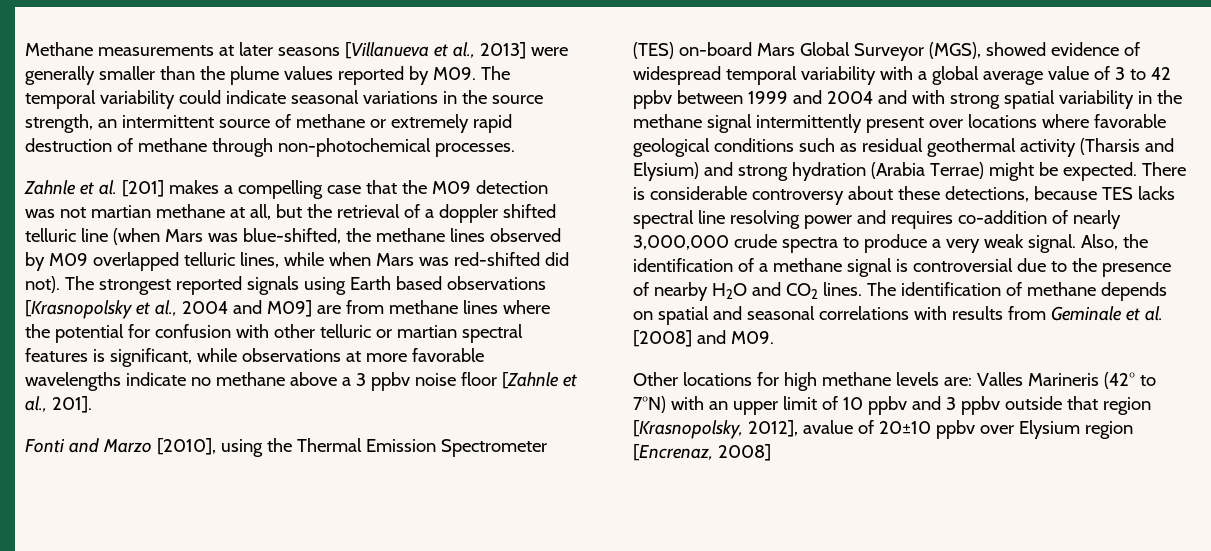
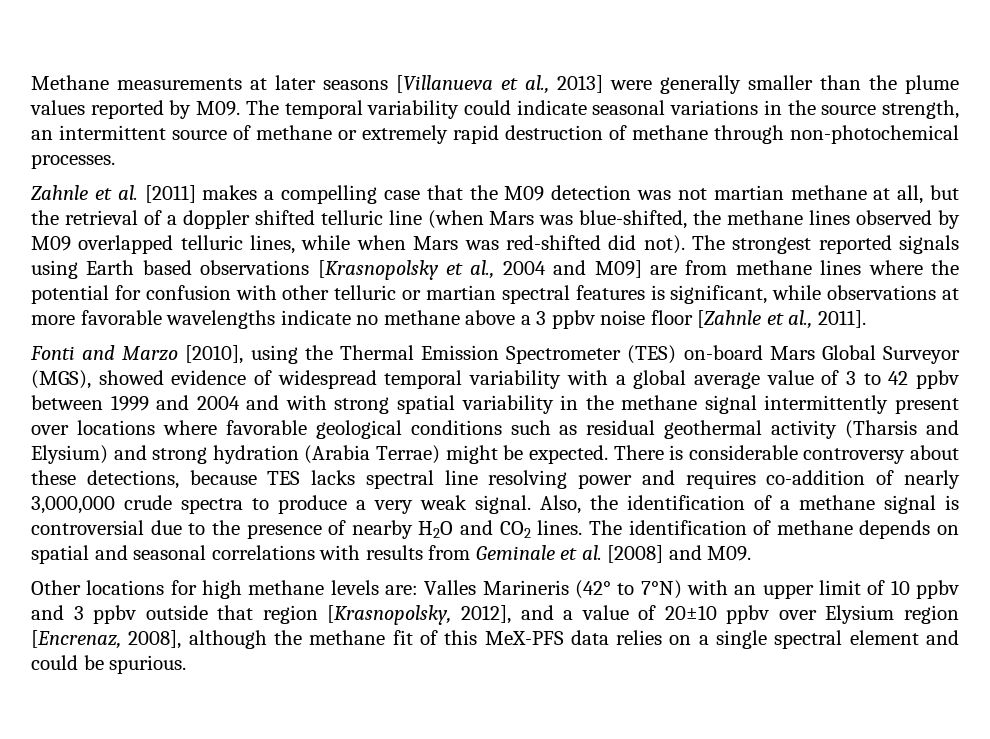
- Zahnle et al. [201] makes a compelling case that the M09 detection was not martian methane at all, but the retrieval of a doppler shifted telluric line (when Mars was blue-shifted, the methane lines observed by M09 overlapped telluric lines, while when Mars was red-shifted did not).
+ Zahnle et al. [2011] makes a compelling case that the M09 detection was not martian methane at all, but the retrieval of a doppler shifted telluric line (when Mars was blue-shifted, the methane lines observed by M09 overlapped telluric lines, while when Mars was red-shifted did not).
- The strongest reported signals using Earth based observations [Krasnopolsky et al., 2004 and M09] are from methane lines where the potential for confusion with other telluric or martian spectral features is significant, while observations at more favorable wavelengths indicate no methane above a 3 ppbv noise floor [Zahnle et al., 201].
+ The strongest reported signals using Earth based observations [Krasnopolsky et al., 2004 and M09] are from methane lines where the potential for confusion with other telluric or martian spectral features is significant, while observations at more favorable wavelengths indicate no methane above a 3 ppbv noise floor [Zahnle et al., 2011].
- Other locations for high methane levels are: Valles Marineris (42° to 7°N) with an upper limit of 10 ppbv and 3 ppbv outside that region [Krasnopolsky, 2012], avalue of 20±10 ppbv over Elysium region [Encrenaz, 2008]
+ Other locations for high methane levels are: Valles Marineris (42° to 7°N) with an upper limit of 10 ppbv and 3 ppbv outside that region [Krasnopolsky, 2012], and a value of 20±10 ppbv over Elysium region [Encrenaz, 2008], although the methane fit of this MeX-PFS data relies on a single spectral element and could be spurious.

